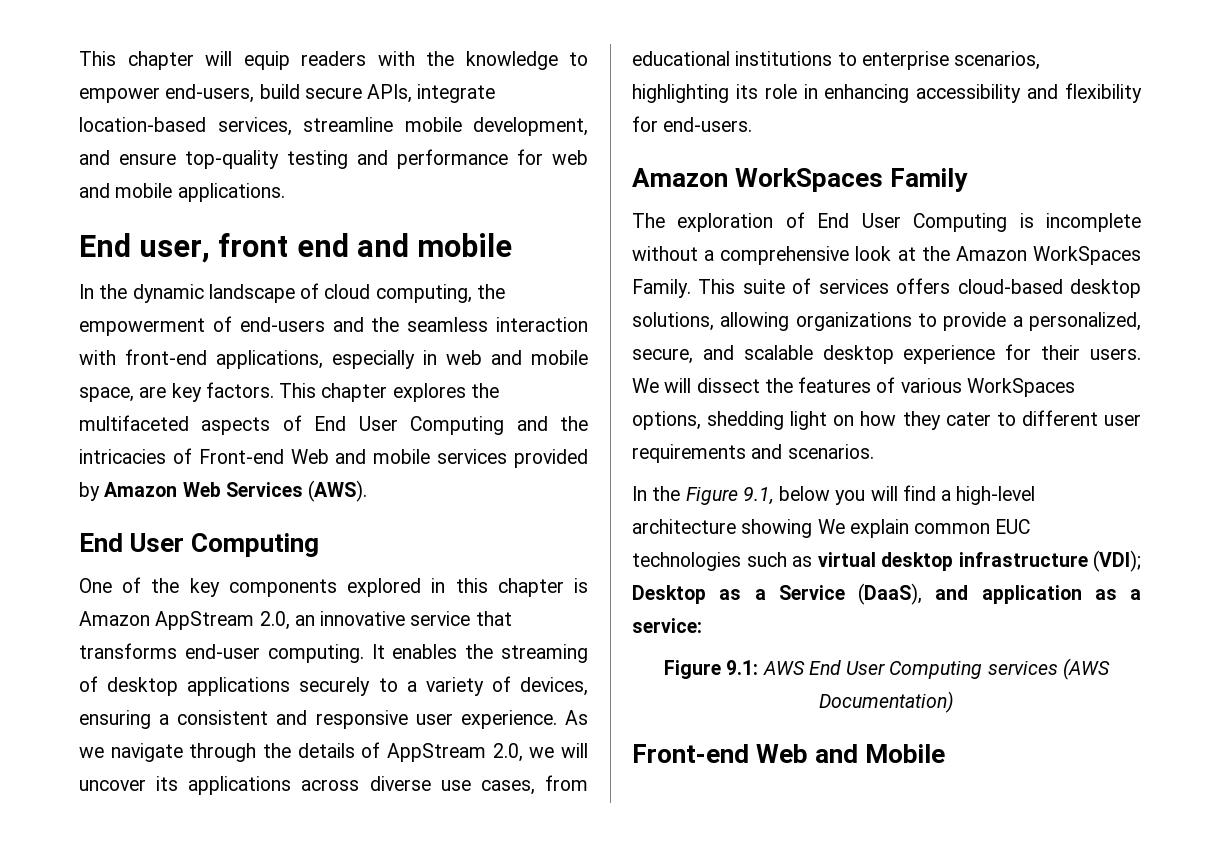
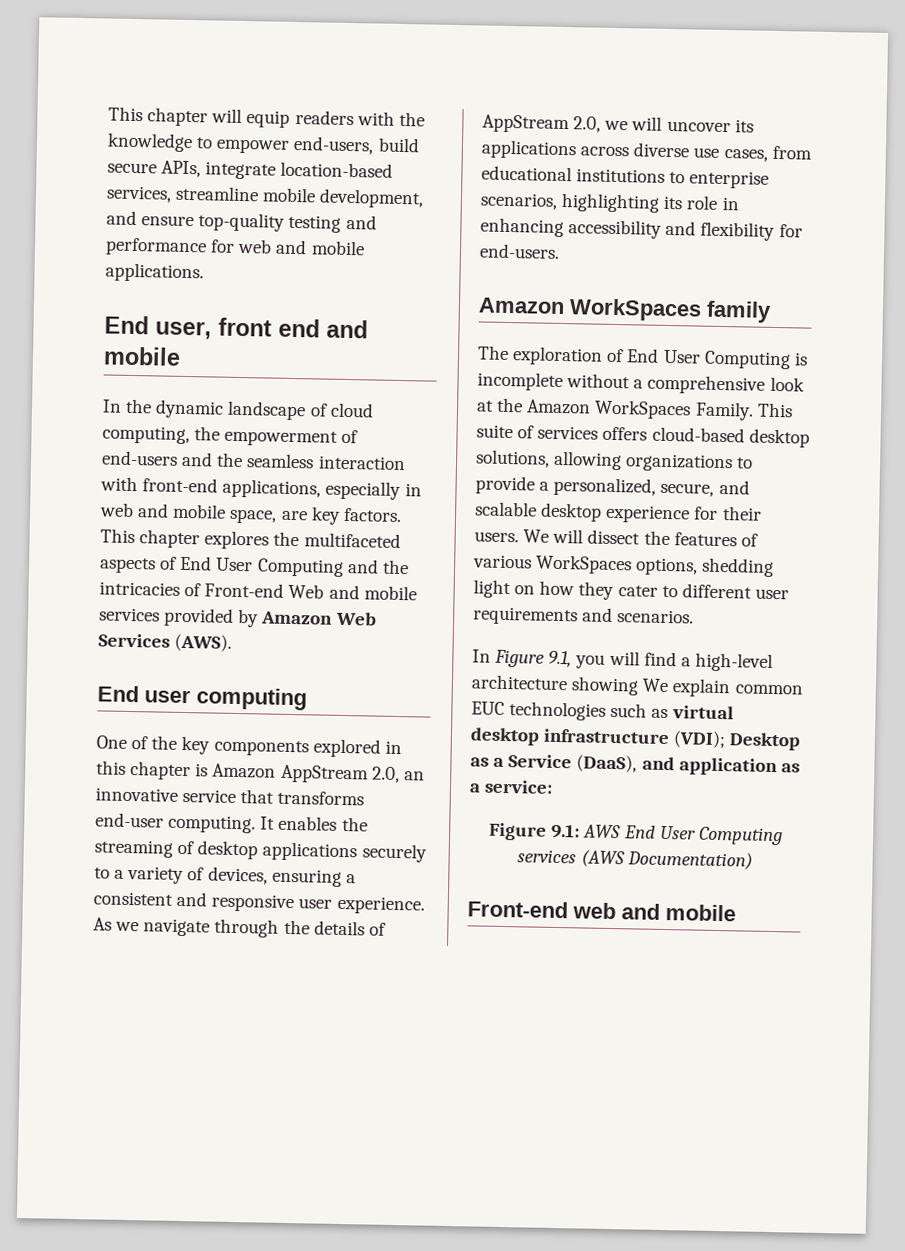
  This chapter explores the multifaceted aspects of End User Computing and the intricacies of Front-end Web and mobile services provided by Amazon Web Services (AWS).
- End User Computing
+ End user computing
- Amazon WorkSpaces Family
+ Amazon WorkSpaces family
- In the Figure 9.1, below you will find a high-level architecture showing We explain common EUC technologies such as virtual desktop infrastructure (VDI); Desktop as a Service (DaaS), and application as a service:
+ In Figure 9.1, you will find a high-level architecture showing We explain common EUC technologies such as virtual desktop infrastructure (VDI); Desktop as a Service (DaaS), and application as a service:
- Front-end Web and Mobile
+ Front-end web and mobile

